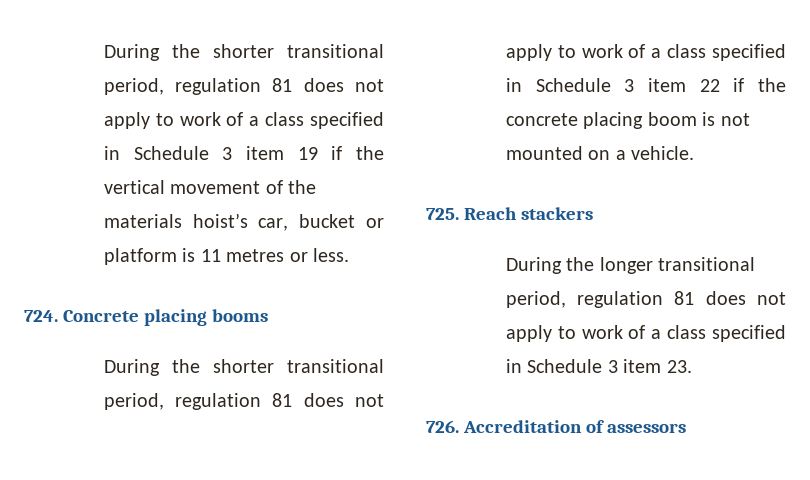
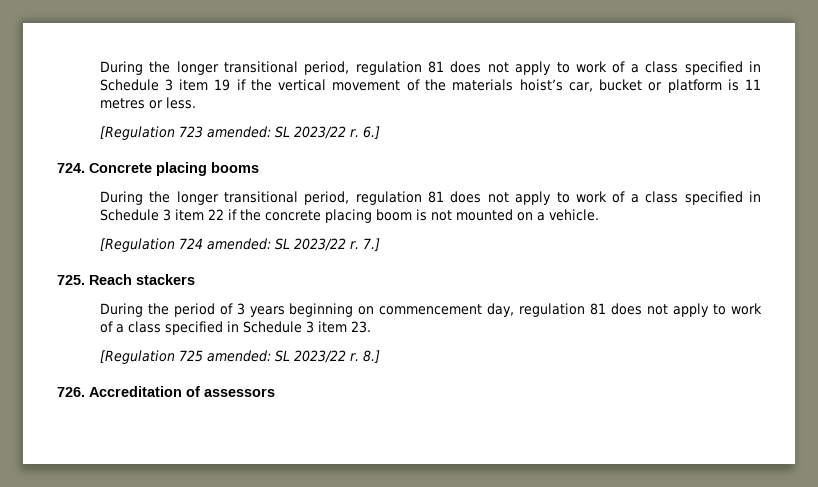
- During the shorter transitional period, regulation 81 does not apply to work of a class specified in Schedule 3 item 19 if the vertical movement of the materials hoist’s car, bucket or platform is 11 metres or less.
+ During the longer transitional period, regulation 81 does not apply to work of a class specified in Schedule 3 item 19 if the vertical movement of the materials hoist’s car, bucket or platform is 11 metres or less.
+ [Regulation 723 amended: SL 2023/22 r. 6.]
- During the shorter transitional period, regulation 81 does not apply to work of a class specified in Schedule 3 item 22 if the concrete placing boom is not mounted on a vehicle.
+ During the longer transitional period, regulation 81 does not apply to work of a class specified in Schedule 3 item 22 if the concrete placing boom is not mounted on a vehicle.
+ [Regulation 724 amended: SL 2023/22 r. 7.]
- During the longer transitional period, regulation 81 does not apply to work of a class specified in Schedule 3 item 23.
+ During the period of 3 years beginning on commencement day, regulation 81 does not apply to work of a class specified in Schedule 3 item 23.
+ [Regulation 725 amended: SL 2023/22 r. 8.]

